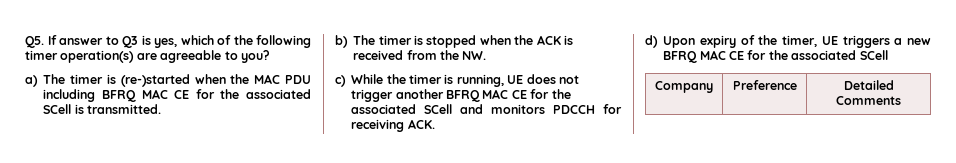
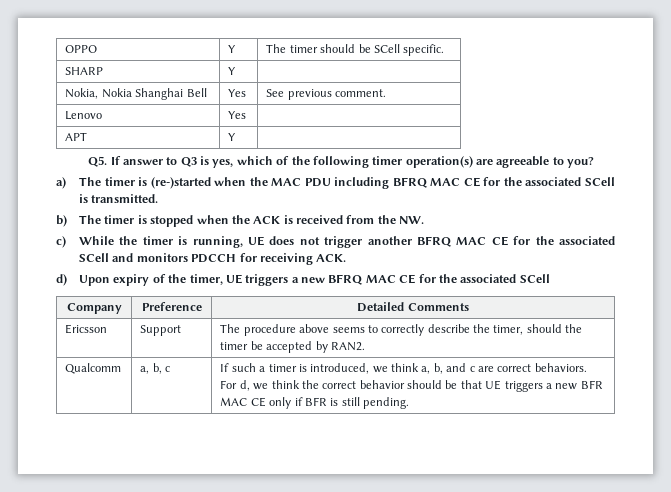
+ OPPO | Y | The timer should be SCell specific.
+ SHARP | Y |
+ Nokia, Nokia Shanghai Bell | Yes | See previous comment.
+ Lenovo | Yes |
+ APT | Y |
+ Ericsson | Support | The procedure above seems to correctly describe the timer, should the timer be accepted by RAN2.
+ Qualcomm | a, b, c | If such a timer is introduced, we think a, b, and c are correct behaviors. For d, we think the correct behavior should be that UE triggers a new BFR MAC CE only if BFR is still pending.

